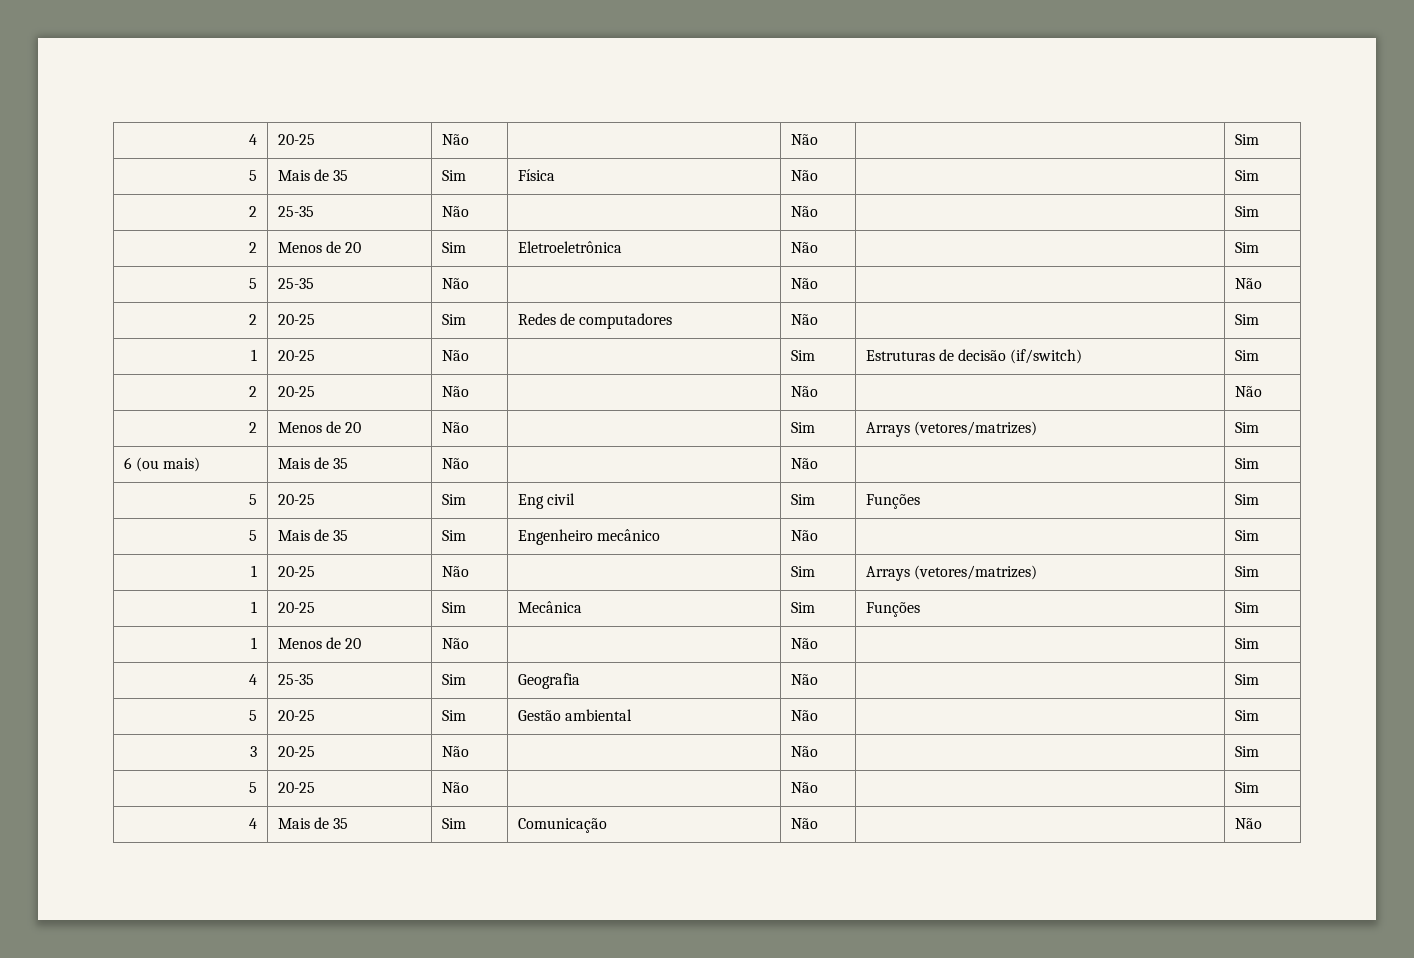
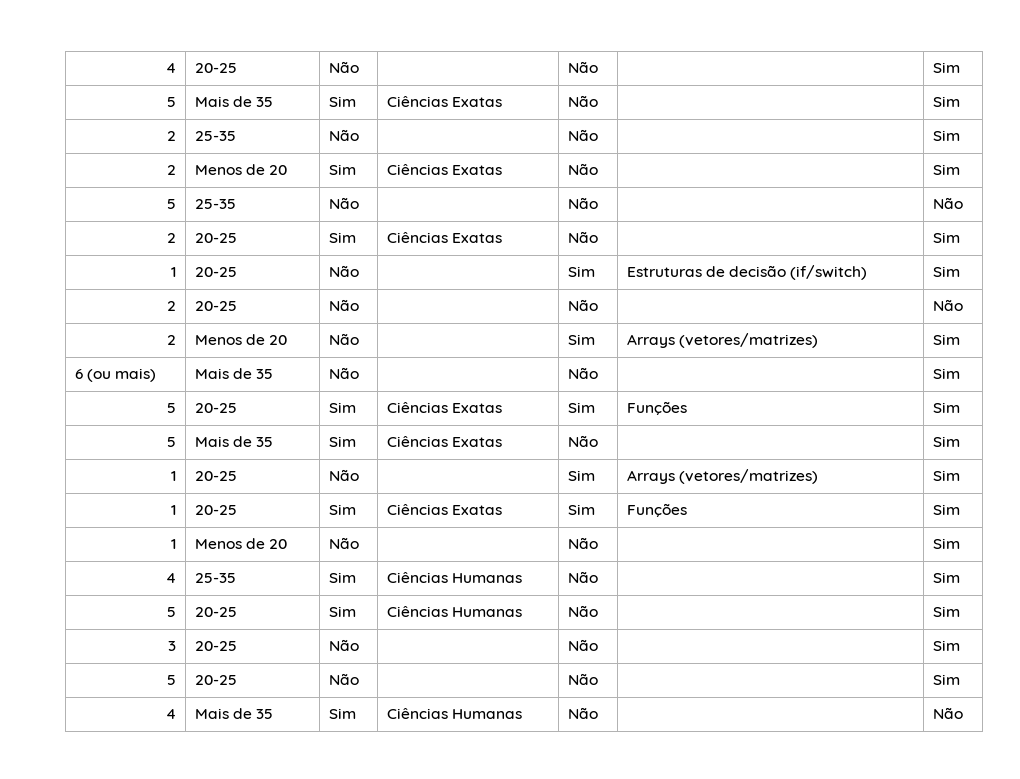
  4 | 20-25 | Não | | Não | | Sim
- 5 | Mais de 35 | Sim | Física | Não | | Sim
+ 5 | Mais de 35 | Sim | Ciências Exatas | Não | | Sim
- 2 | Menos de 20 | Sim | Eletroeletrônica | Não | | Sim
+ 2 | Menos de 20 | Sim | Ciências Exatas | Não | | Sim
- 2 | 20-25 | Sim | Redes de computadores | Não | | Sim
+ 2 | 20-25 | Sim | Ciências Exatas | Não | | Sim
- 5 | 20-25 | Sim | Eng civil | Sim | Funções | Sim
- 5 | Mais de 35 | Sim | Engenheiro mecânico | Não | | Sim
+ 5 | 20-25 | Sim | Ciências Exatas | Sim | Funções | Sim
+ 5 | Mais de 35 | Sim | Ciências Exatas | Não | | Sim
- 1 | 20-25 | Sim | Mecânica | Sim | Funções | Sim
+ 1 | 20-25 | Sim | Ciências Exatas | Sim | Funções | Sim
- 4 | 25-35 | Sim | Geografia | Não | | Sim
- 5 | 20-25 | Sim | Gestão ambiental | Não | | Sim
+ 4 | 25-35 | Sim | Ciências Humanas | Não | | Sim
+ 5 | 20-25 | Sim | Ciências Humanas | Não | | Sim
- 4 | Mais de 35 | Sim | Comunicação | Não | | Não
+ 4 | Mais de 35 | Sim | Ciências Humanas | Não | | Não

